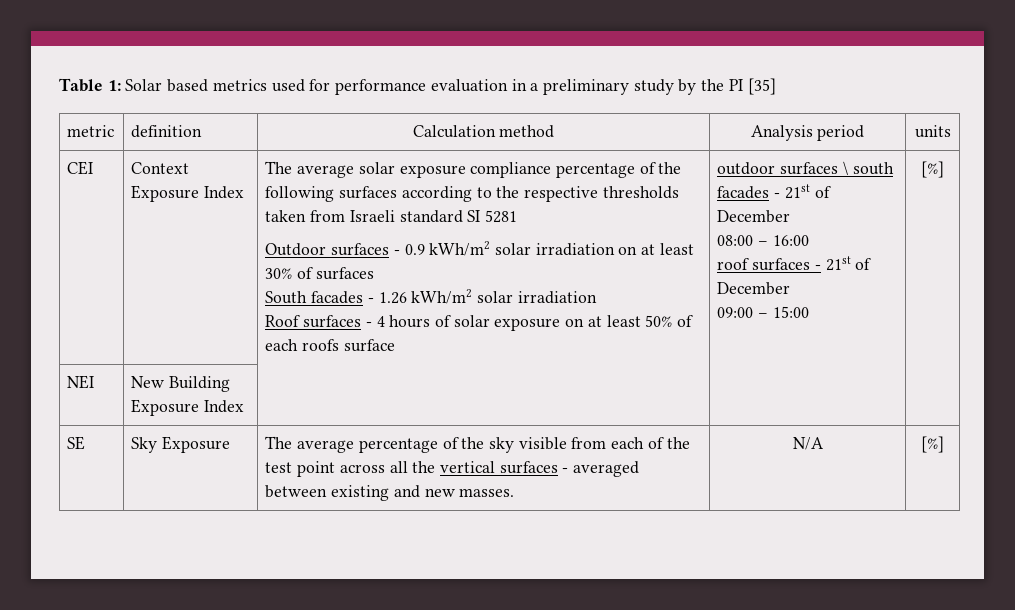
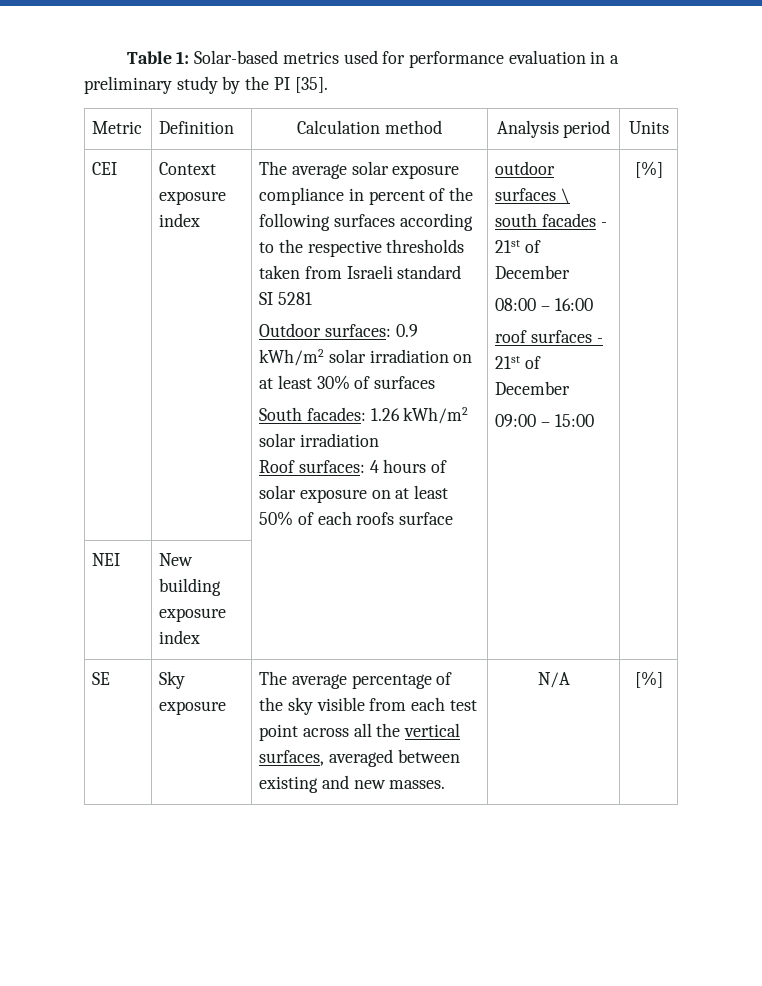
- Table 1: Solar based metrics used for performance evaluation in a preliminary study by the PI [35]
- metric | definition | Calculation method | Analysis period | units
+ Table 1: Solar-based metrics used for performance evaluation in a preliminary study by the PI [35].
+ Metric | Definition | Calculation method | Analysis period | Units
- Context Exposure Index
+ Context exposure index
- The average solar exposure compliance percentage of the following surfaces according to the respective thresholds taken from Israeli standard SI 5281
+ The average solar exposure compliance in percent of the following surfaces according to the respective thresholds taken from Israeli standard SI 5281
- Outdoor surfaces - 0.9 kWh/m2 solar irradiation on at least 30% of surfaces
+ Outdoor surfaces: 0.9 kWh/m2 solar irradiation on at least 30% of surfaces
- South facades - 1.26 kWh/m2 solar irradiation
+ South facades: 1.26 kWh/m2 solar irradiation
- Roof surfaces - 4 hours of solar exposure on at least 50% of each roofs surface
+ Roof surfaces: 4 hours of solar exposure on at least 50% of each roofs surface
- NEI | New Building Exposure Index | | |
+ NEI | New building exposure index | | |
- SE | Sky Exposure | The average percentage of the sky visible from each of the test point across all the vertical surfaces - averaged between existing and new masses. | N/A | [%]
+ SE | Sky exposure | The average percentage of the sky visible from each test point across all the vertical surfaces, averaged between existing and new masses. | N/A | [%]

